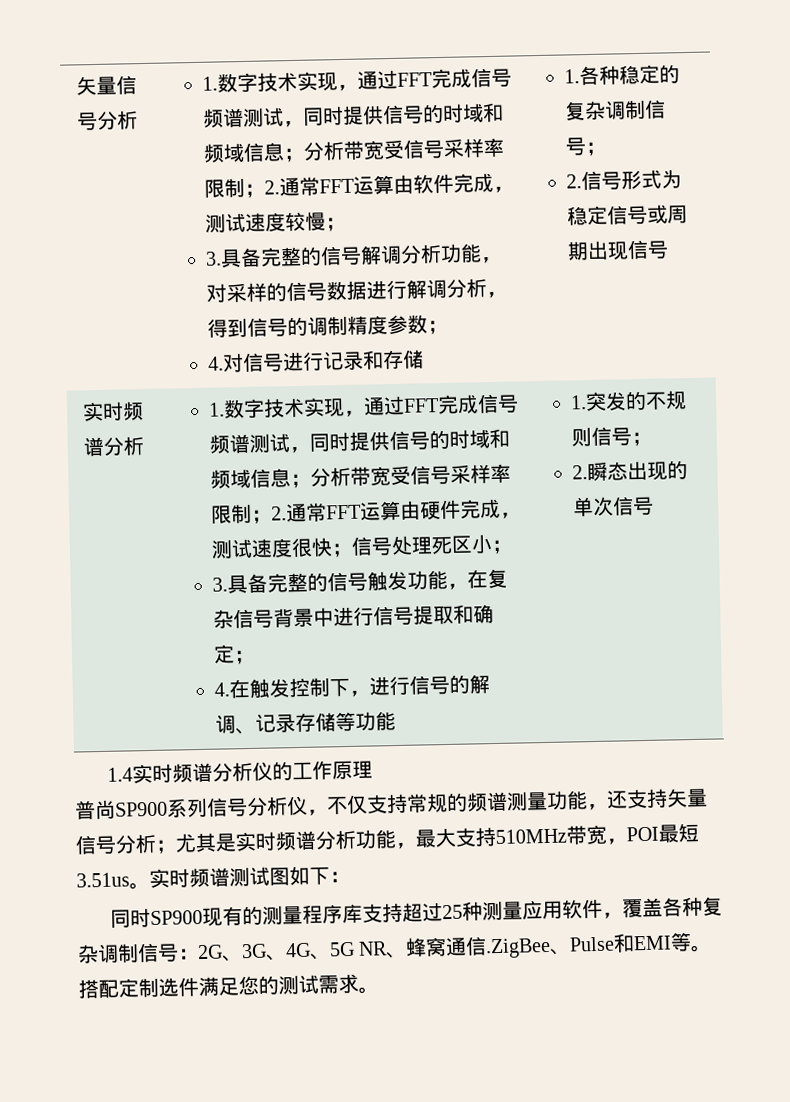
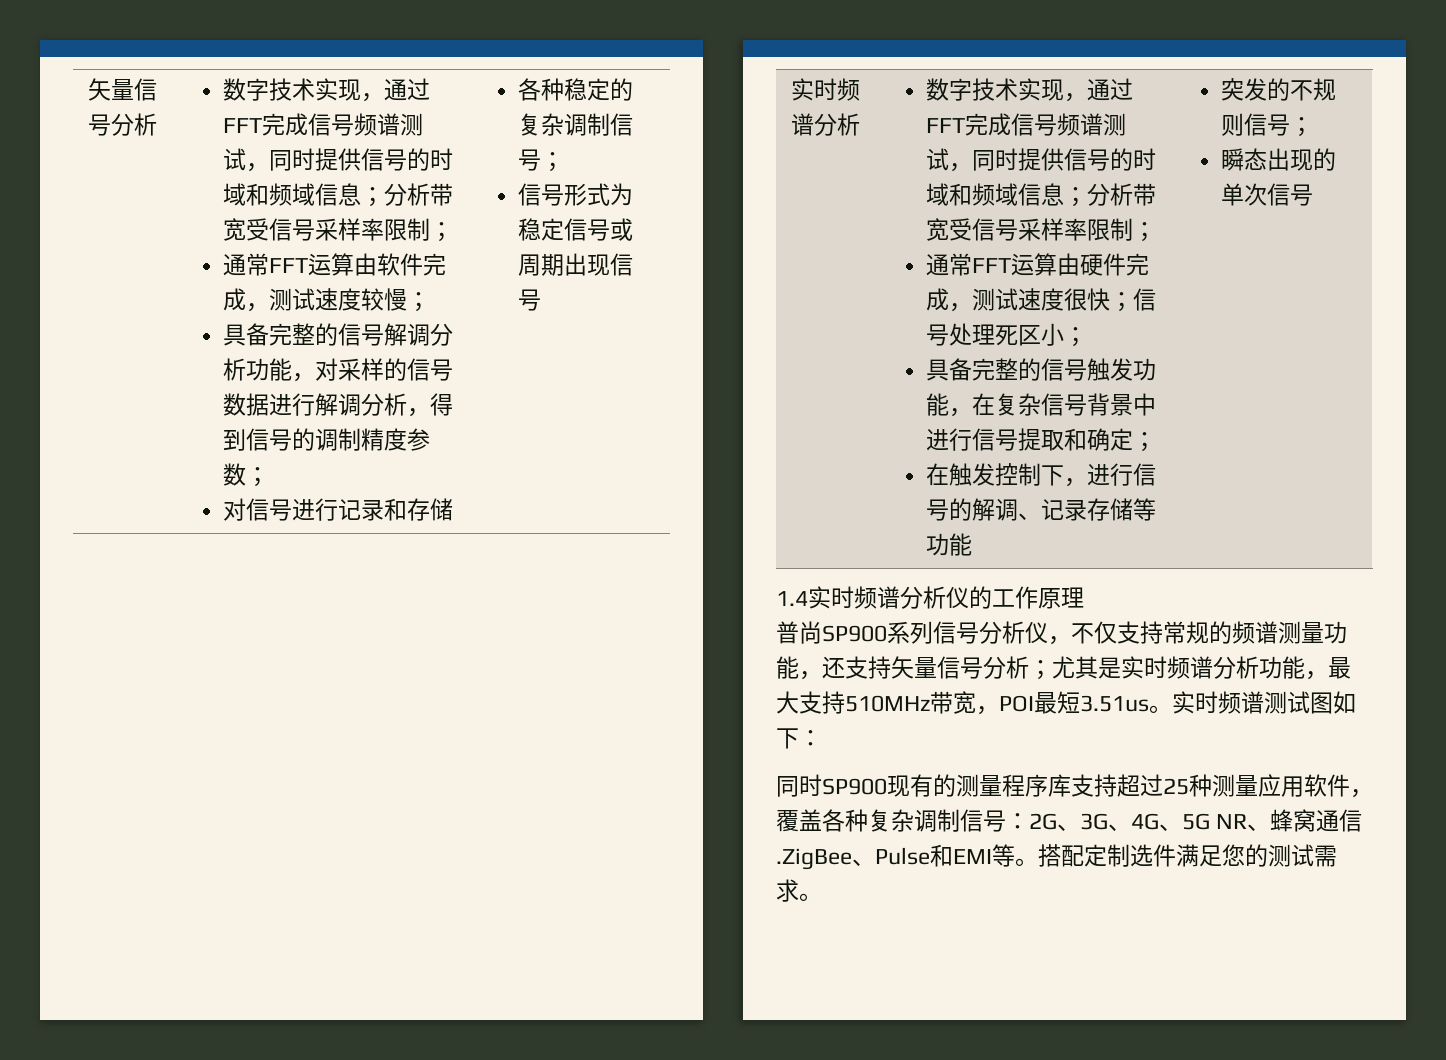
- 矢量信号分析 | 1.数字技术实现，通过FFT完成信号频谱测试，同时提供信号的时域和频域信息；分析带宽受信号采样率限制；2.通常FFT运算由软件完成，测试速度较慢；
+ 矢量信号分析 | 数字技术实现，通过FFT完成信号频谱测试，同时提供信号的时域和频域信息；分析带宽受信号采样率限制；
+ 通常FFT运算由软件完成，测试速度较慢；
- 3.具备完整的信号解调分析功能，对采样的信号数据进行解调分析，得到信号的调制精度参数；
+ 具备完整的信号解调分析功能，对采样的信号数据进行解调分析，得到信号的调制精度参数；
- 4.对信号进行记录和存储
+ 对信号进行记录和存储
- 1.各种稳定的复杂调制信号；
+ 各种稳定的复杂调制信号；
- 2.信号形式为稳定信号或周期出现信号
+ 信号形式为稳定信号或周期出现信号
- 实时频谱分析 | 1.数字技术实现，通过FFT完成信号频谱测试，同时提供信号的时域和频域信息；分析带宽受信号采样率限制；2.通常FFT运算由硬件完成，测试速度很快；信号处理死区小；
+ 实时频谱分析 | 数字技术实现，通过FFT完成信号频谱测试，同时提供信号的时域和频域信息；分析带宽受信号采样率限制；
+ 通常FFT运算由硬件完成，测试速度很快；信号处理死区小；
- 3.具备完整的信号触发功能，在复杂信号背景中进行信号提取和确定；
+ 具备完整的信号触发功能，在复杂信号背景中进行信号提取和确定；
- 4.在触发控制下，进行信号的解调、记录存储等功能
+ 在触发控制下，进行信号的解调、记录存储等功能
- 1.突发的不规则信号；
+ 突发的不规则信号；
- 2.瞬态出现的单次信号
+ 瞬态出现的单次信号

